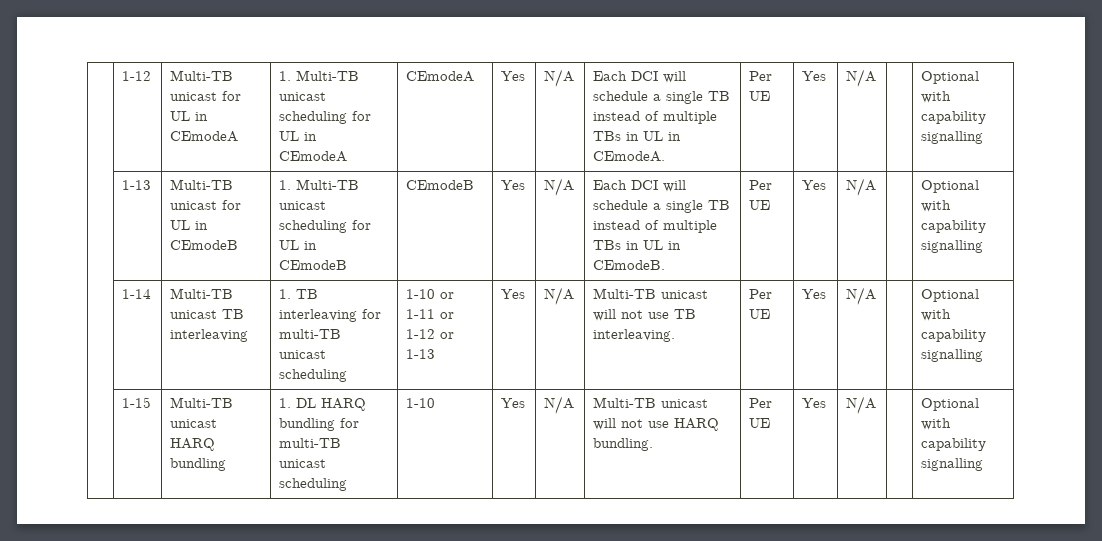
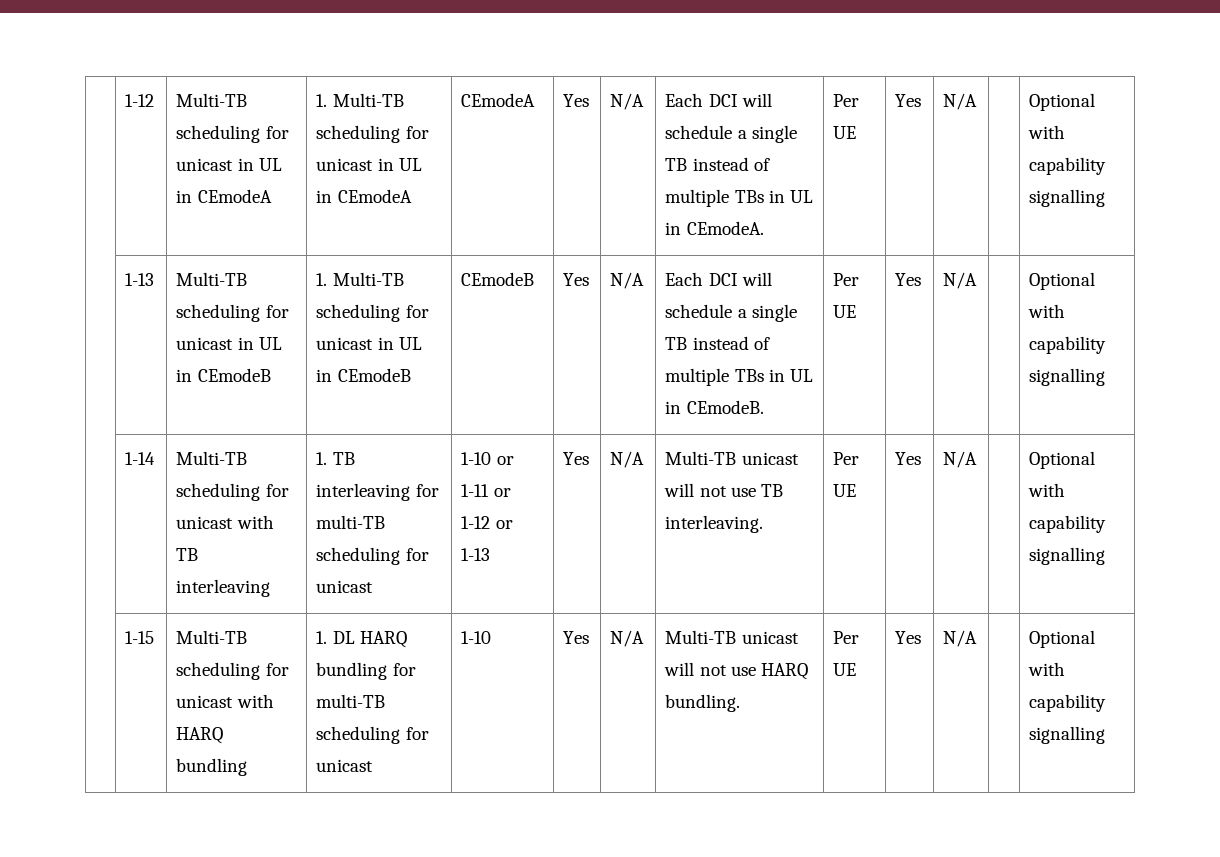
- 1-12 | Multi-TB unicast for UL in CEmodeA
+ 1-12 | Multi-TB scheduling for unicast in UL in CEmodeA
- 1. Multi-TB unicast scheduling for UL in CEmodeA
+ 1. Multi-TB scheduling for unicast in UL in CEmodeA
- 1-13 | Multi-TB unicast for UL in CEmodeB
+ 1-13 | Multi-TB scheduling for unicast in UL in CEmodeB
- 1. Multi-TB unicast scheduling for UL in CEmodeB
+ 1. Multi-TB scheduling for unicast in UL in CEmodeB
- | 1-14 | Multi-TB unicast TB interleaving | 1. TB interleaving for multi-TB unicast scheduling | 1-10 or 1-11 or 1-12 or 1-13 | Yes | N/A | Multi-TB unicast will not use TB interleaving. | Per UE | Yes | N/A | | Optional with capability signalling
+ | 1-14 | Multi-TB scheduling for unicast with TB interleaving | 1. TB interleaving for multi-TB scheduling for unicast | 1-10 or 1-11 or 1-12 or 1-13 | Yes | N/A | Multi-TB unicast will not use TB interleaving. | Per UE | Yes | N/A | | Optional with capability signalling
- | 1-15 | Multi-TB unicast HARQ bundling | 1. DL HARQ bundling for multi-TB unicast scheduling | 1-10 | Yes | N/A | Multi-TB unicast will not use HARQ bundling. | Per UE | Yes | N/A | | Optional with capability signalling
+ | 1-15 | Multi-TB scheduling for unicast with HARQ bundling | 1. DL HARQ bundling for multi-TB scheduling for unicast | 1-10 | Yes | N/A | Multi-TB unicast will not use HARQ bundling. | Per UE | Yes | N/A | | Optional with capability signalling

